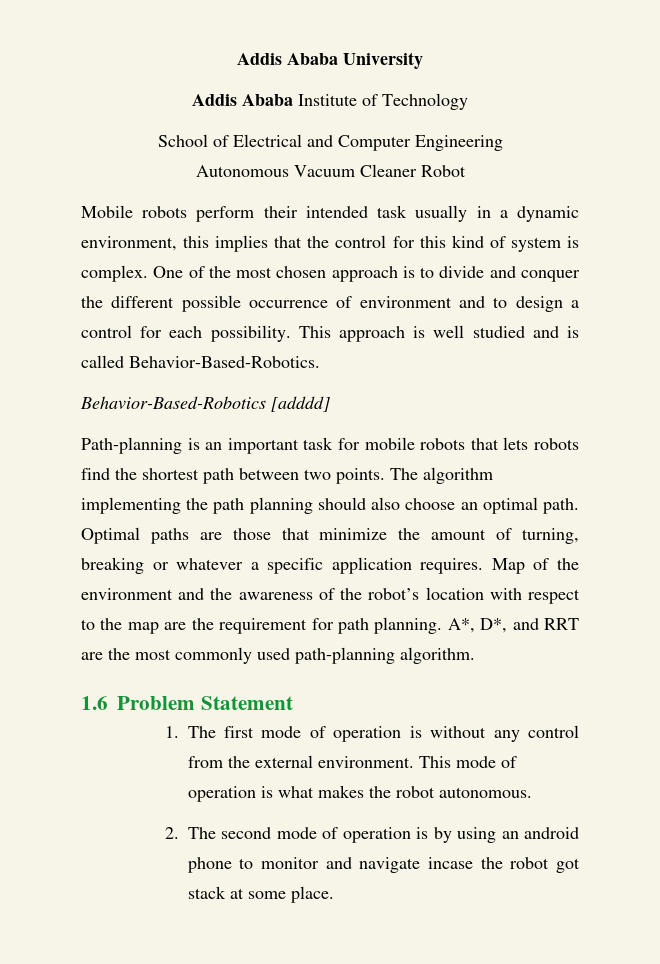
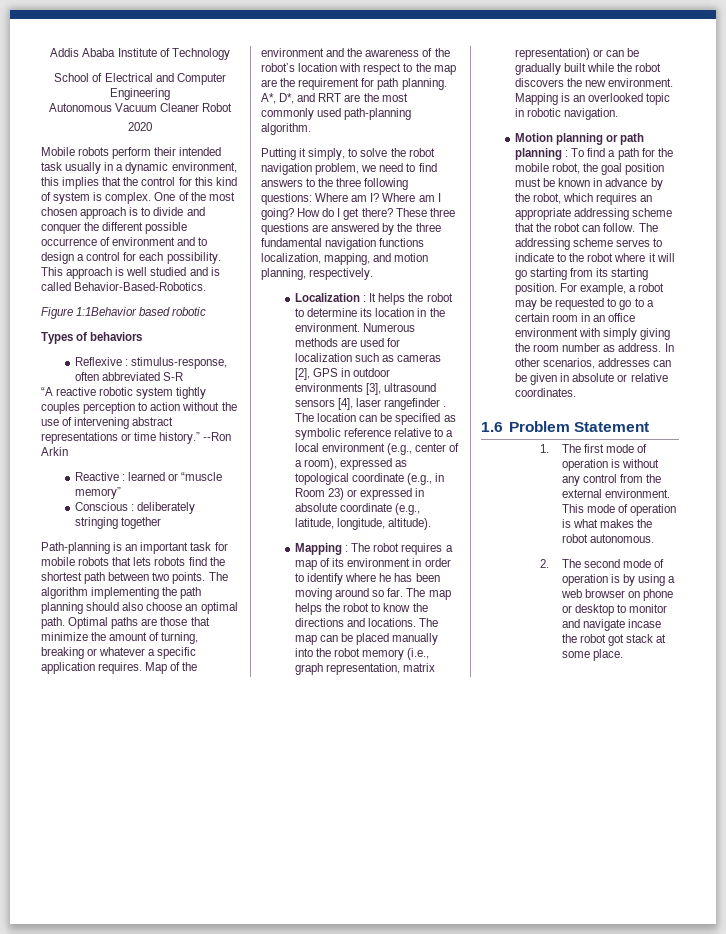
- Addis Ababa University
+ 2020
- Behavior-Based-Robotics [adddd]
+ Figure 1:1Behavior based robotic
+ Types of behaviors
+ Reflexive : stimulus-response, often abbreviated S-R
+ “A reactive robotic system tightly couples perception to action without the use of intervening abstract representations or time history.” --Ron Arkin
+ Reactive : learned or “muscle memory”
+ Conscious : deliberately stringing together
+ Putting it simply, to solve the robot navigation problem, we need to find answers to the three following questions: Where am I? Where am I going? How do I get there? These three questions are answered by the three fundamental navigation functions localization, mapping, and motion planning, respectively.
+ Localization : It helps the robot to determine its location in the environment. Numerous methods are used for localization such as cameras [2], GPS in outdoor environments [3], ultrasound sensors [4], laser rangefinder . The location can be specified as symbolic reference relative to a local environment (e.g., center of a room), expressed as topological coordinate (e.g., in Room 23) or expressed in absolute coordinate (e.g., latitude, longitude, altitude).
+ Mapping : The robot requires a map of its environment in order to identify where he has been moving around so far. The map helps the robot to know the directions and locations. The map can be placed manually into the robot memory (i.e., graph representation, matrix representation) or can be gradually built while the robot discovers the new environment. Mapping is an overlooked topic in robotic navigation.
+ Motion planning or path planning : To find a path for the mobile robot, the goal position must be known in advance by the robot, which requires an appropriate addressing scheme that the robot can follow. The addressing scheme serves to indicate to the robot where it will go starting from its starting position. For example, a robot may be requested to go to a certain room in an office environment with simply giving the room number as address. In other scenarios, addresses can be given in absolute or relative coordinates.
- 2. The second mode of operation is by using an android phone to monitor and navigate incase the robot got stack at some place.
+ 2. The second mode of operation is by using a web browser on phone or desktop to monitor and navigate incase the robot got stack at some place.

